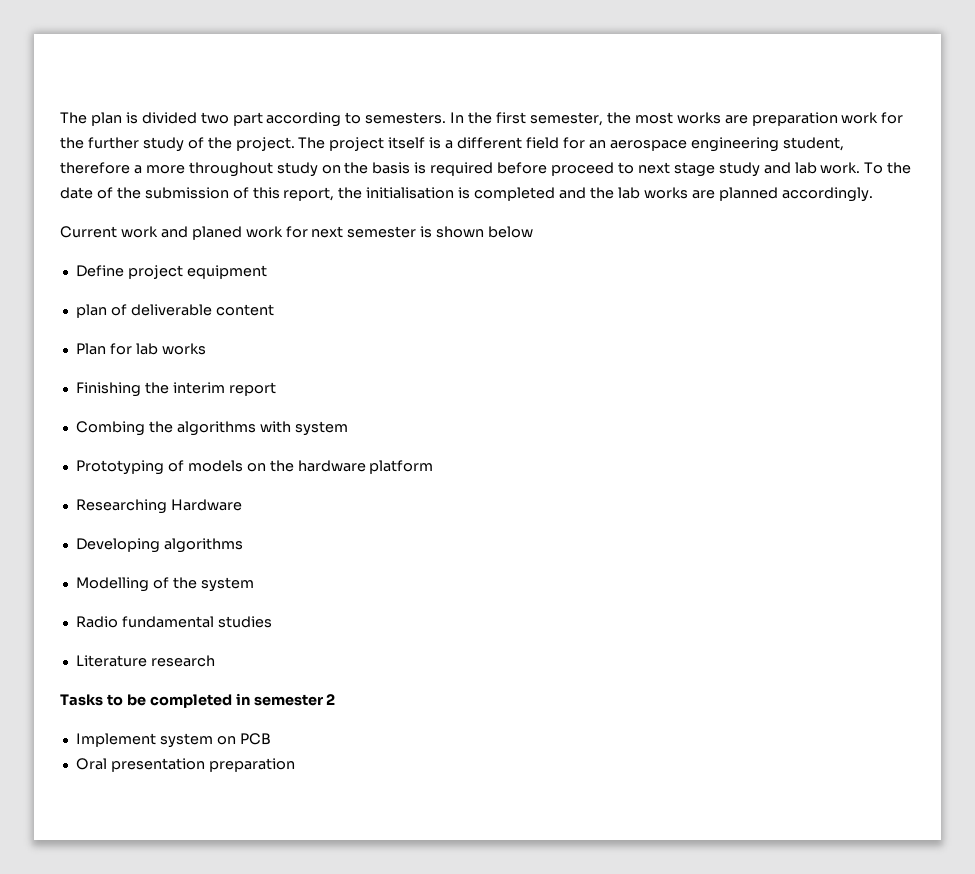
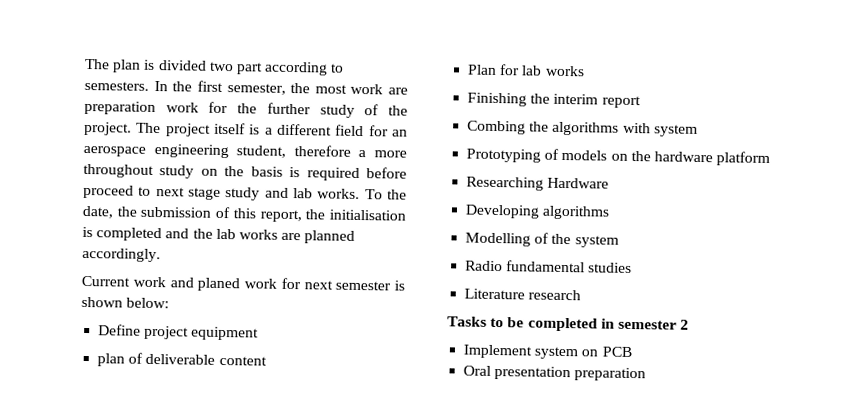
- In the first semester, the most works are preparation work for the further study of the project.
+ In the first semester, the most work are preparation work for the further study of the project.
- The project itself is a different field for an aerospace engineering student, therefore a more throughout study on the basis is required before proceed to next stage study and lab work.
+ The project itself is a different field for an aerospace engineering student, therefore a more throughout study on the basis is required before proceed to next stage study and lab works.
- To the date of the submission of this report, the initialisation is completed and the lab works are planned accordingly.
+ To the date, the submission of this report, the initialisation is completed and the lab works are planned accordingly.
- Current work and planed work for next semester is shown below
+ Current work and planed work for next semester is shown below:

